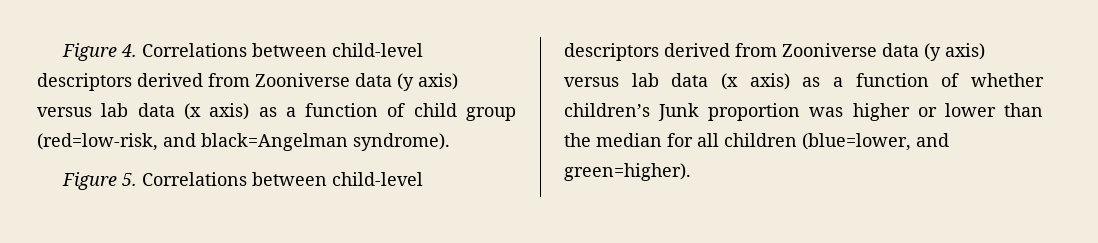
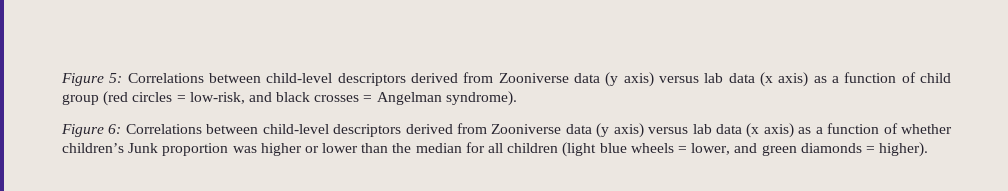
- Figure 4. Correlations between child-level descriptors derived from Zooniverse data (y axis) versus lab data (x axis) as a function of child group (red=low-risk, and black=Angelman syndrome).
+ Figure 5: Correlations between child-level descriptors derived from Zooniverse data (y axis) versus lab data (x axis) as a function of child group (red circles = low-risk, and black crosses = Angelman syndrome).
- Figure 5. Correlations between child-level descriptors derived from Zooniverse data (y axis) versus lab data (x axis) as a function of whether children’s Junk proportion was higher or lower than the median for all children (blue=lower, and green=higher).
+ Figure 6: Correlations between child-level descriptors derived from Zooniverse data (y axis) versus lab data (x axis) as a function of whether children’s Junk proportion was higher or lower than the median for all children (light blue wheels = lower, and green diamonds = higher).

